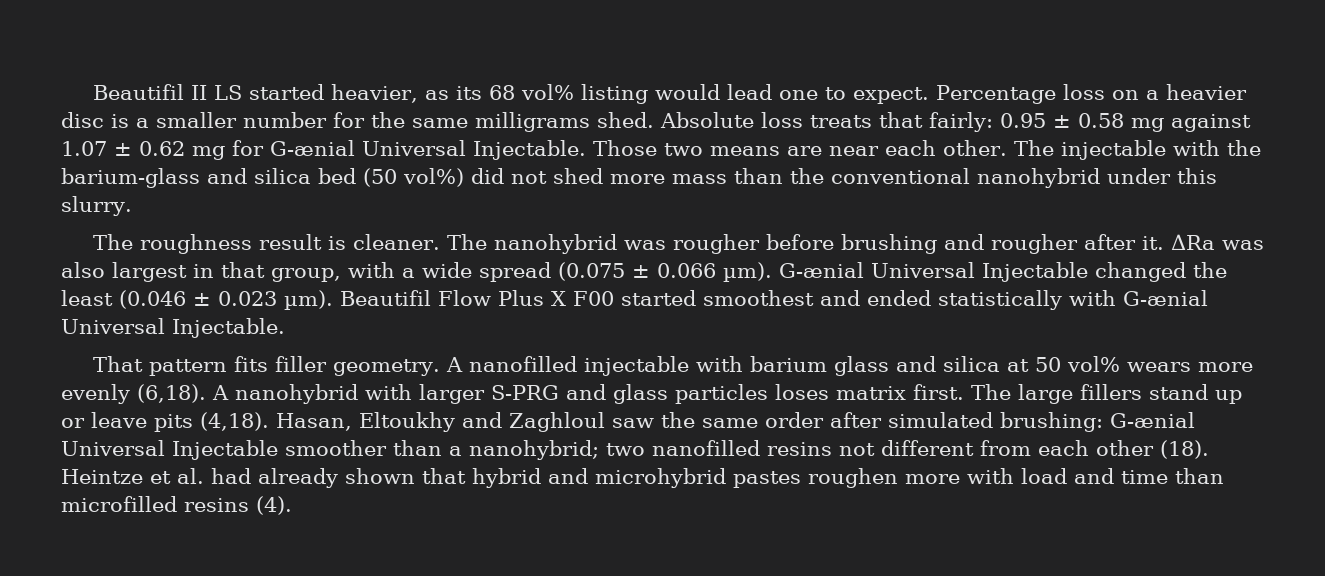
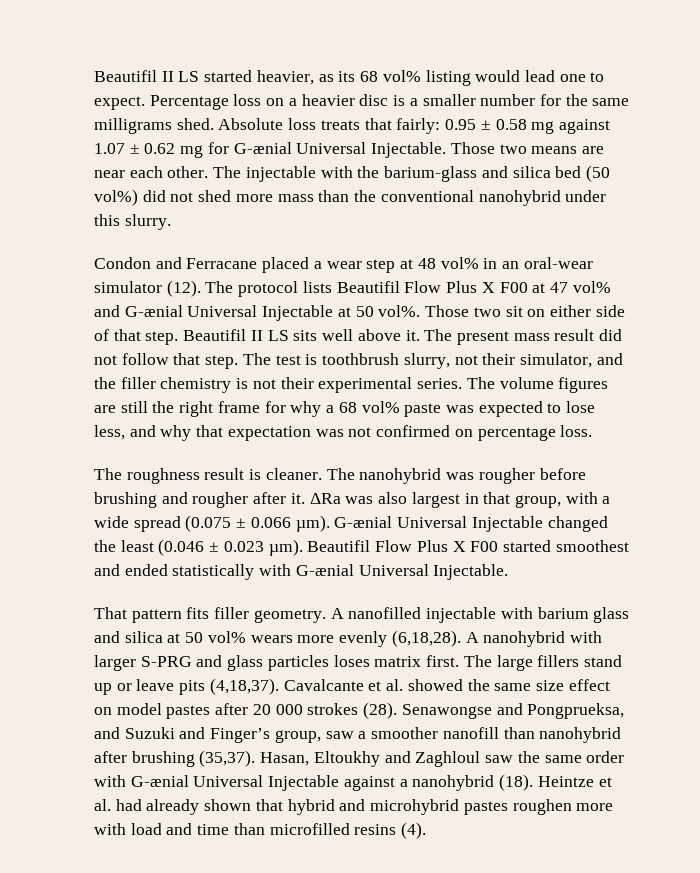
+ Condon and Ferracane placed a wear step at 48 vol% in an oral-wear simulator (12). The protocol lists Beautifil Flow Plus X F00 at 47 vol% and G-ænial Universal Injectable at 50 vol%. Those two sit on either side of that step. Beautifil II LS sits well above it. The present mass result did not follow that step. The test is toothbrush slurry, not their simulator, and the filler chemistry is not their experimental series. The volume figures are still the right frame for why a 68 vol% paste was expected to lose less, and why that expectation was not confirmed on percentage loss.
- A nanofilled injectable with barium glass and silica at 50 vol% wears more evenly (6,18).
+ A nanofilled injectable with barium glass and silica at 50 vol% wears more evenly (6,18,28).
- The large fillers stand up or leave pits (4,18).
+ The large fillers stand up or leave pits (4,18,37). Cavalcante et al. showed the same size effect on model pastes after 20 000 strokes (28). Senawongse and Pongprueksa, and Suzuki and Finger’s group, saw a smoother nanofill than nanohybrid after brushing (35,37).
- Hasan, Eltoukhy and Zaghloul saw the same order after simulated brushing: G-ænial Universal Injectable smoother than a nanohybrid; two nanofilled resins not different from each other (18).
+ Hasan, Eltoukhy and Zaghloul saw the same order with G-ænial Universal Injectable against a nanohybrid (18).

